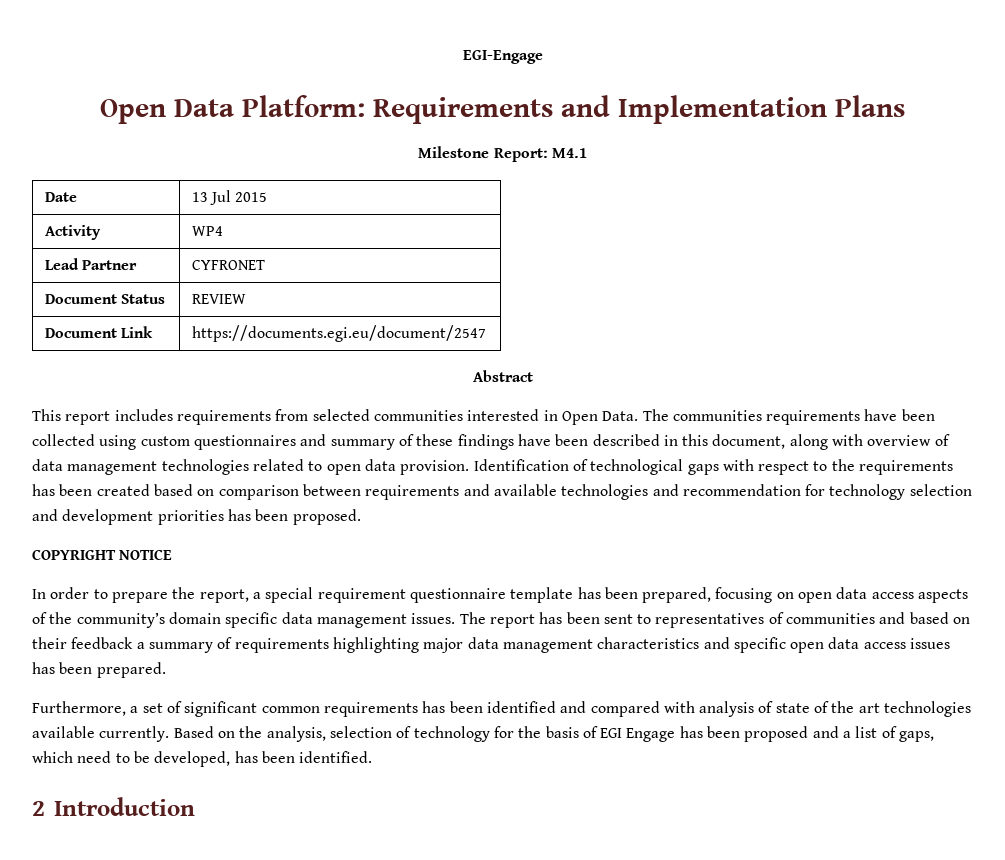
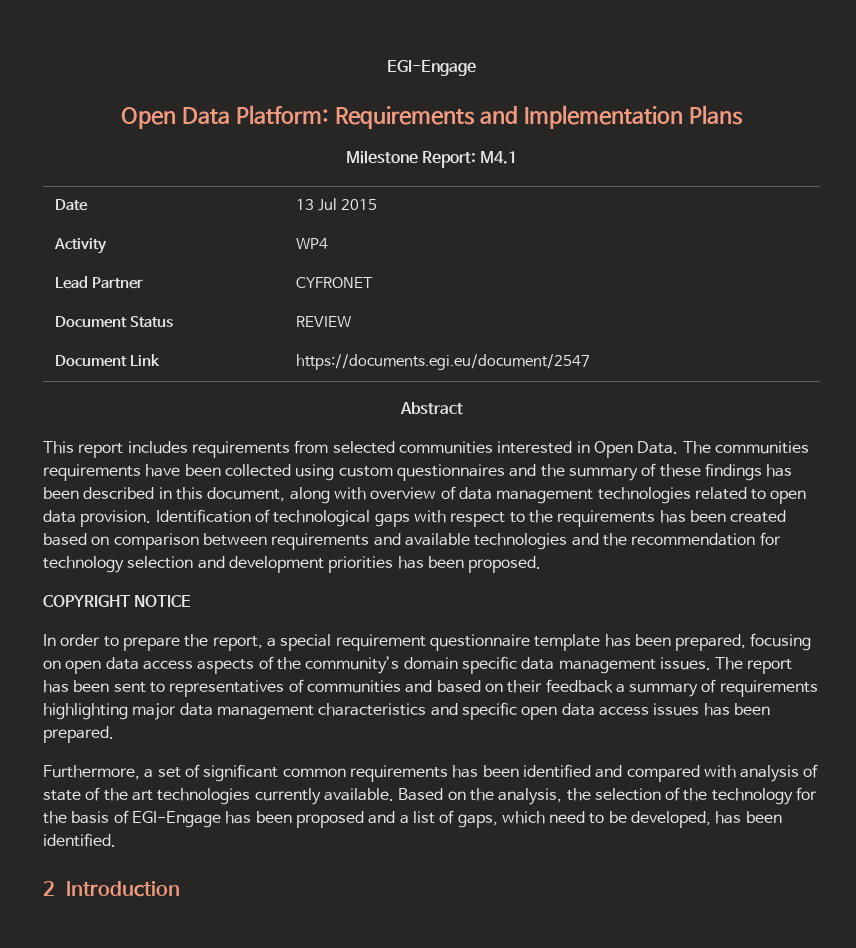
- The communities requirements have been collected using custom questionnaires and summary of these findings have been described in this document, along with overview of data management technologies related to open data provision.
+ The communities requirements have been collected using custom questionnaires and the summary of these findings has been described in this document, along with overview of data management technologies related to open data provision.
- Identification of technological gaps with respect to the requirements has been created based on comparison between requirements and available technologies and recommendation for technology selection and development priorities has been proposed.
+ Identification of technological gaps with respect to the requirements has been created based on comparison between requirements and available technologies and the recommendation for technology selection and development priorities has been proposed.
- Furthermore, a set of significant common requirements has been identified and compared with analysis of state of the art technologies available currently.
+ Furthermore, a set of significant common requirements has been identified and compared with analysis of state of the art technologies currently available.
- Based on the analysis, selection of technology for the basis of EGI Engage has been proposed and a list of gaps, which need to be developed, has been identified.
+ Based on the analysis, the selection of the technology for the basis of EGI-Engage has been proposed and a list of gaps, which need to be developed, has been identified.

